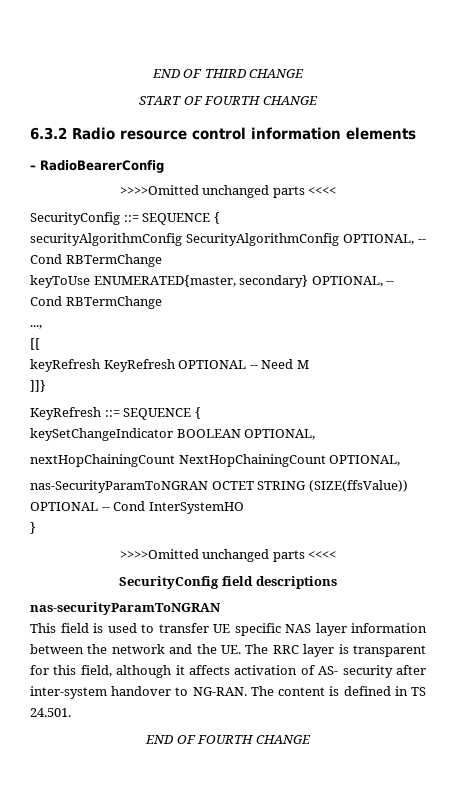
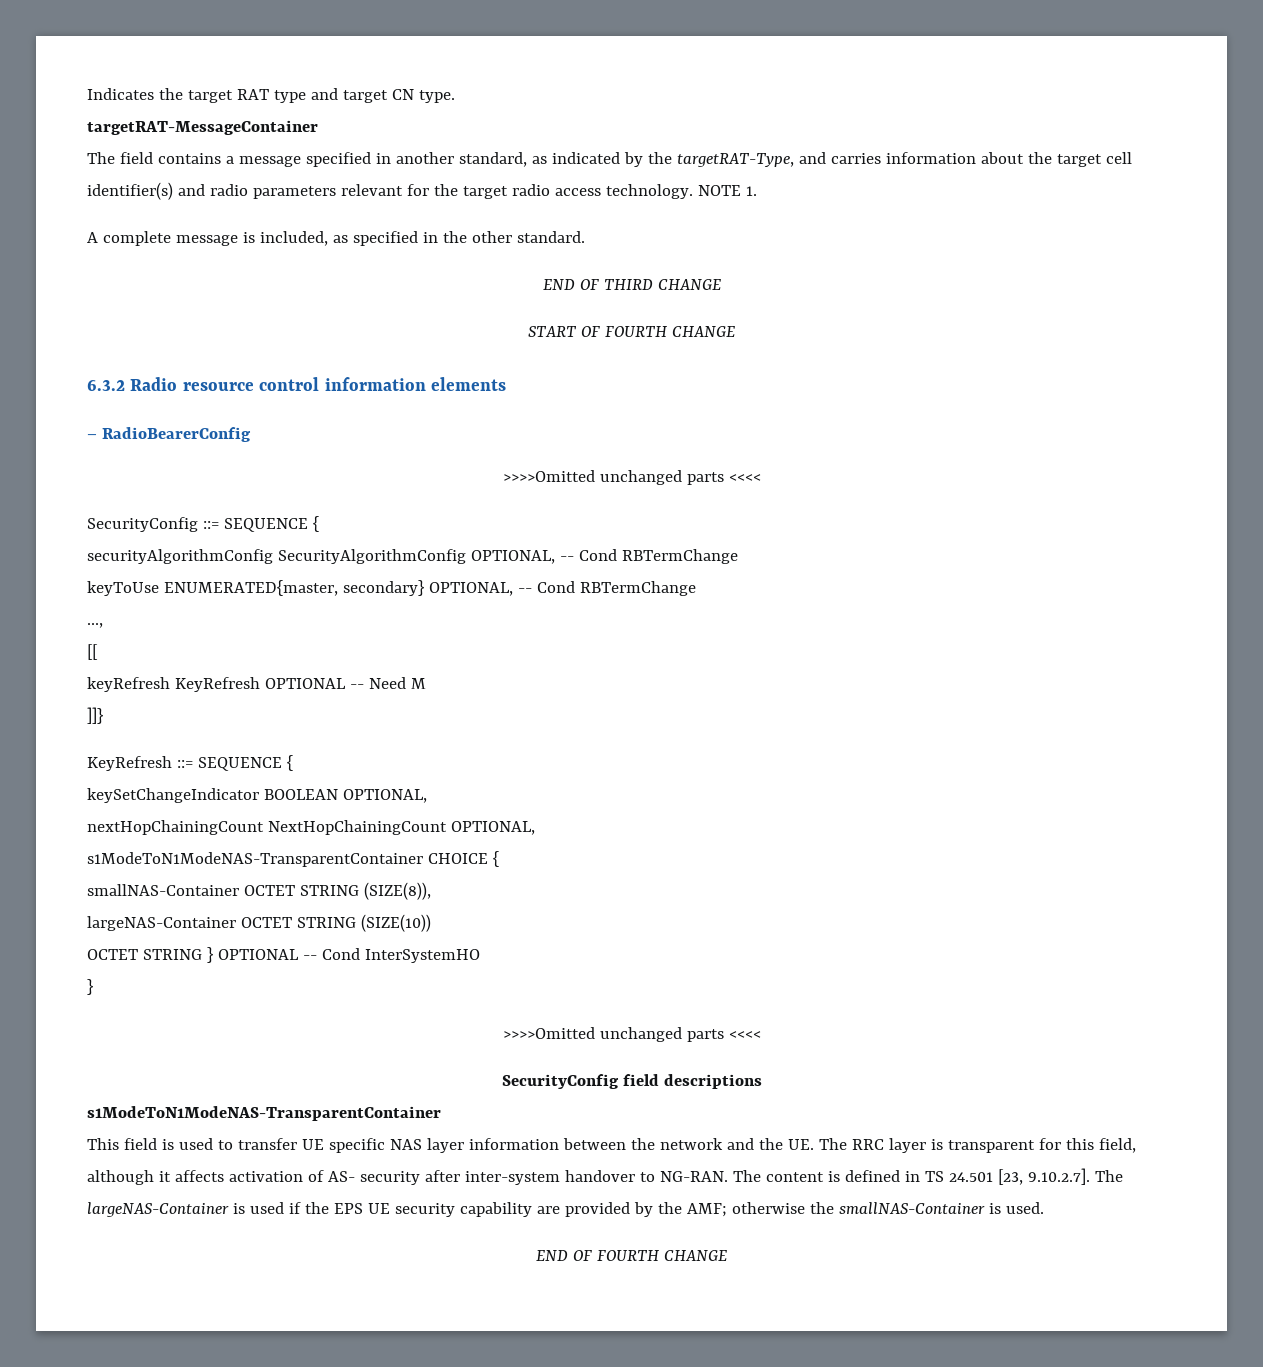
+ Indicates the target RAT type and target CN type.
+ targetRAT-MessageContainer
+ The field contains a message specified in another standard, as indicated by the targetRAT-Type, and carries information about the target cell identifier(s) and radio parameters relevant for the target radio access technology. NOTE 1.
+ A complete message is included, as specified in the other standard.
- nas-SecurityParamToNGRAN OCTET STRING (SIZE(ffsValue)) OPTIONAL -- Cond InterSystemHO
+ s1ModeToN1ModeNAS-TransparentContainer CHOICE {
+ smallNAS-Container OCTET STRING (SIZE(8)),
+ largeNAS-Container OCTET STRING (SIZE(10))
+ OCTET STRING } OPTIONAL -- Cond InterSystemHO
  SecurityConfig field descriptions
- nas-securityParamToNGRAN
+ s1ModeToN1ModeNAS-TransparentContainer
- The content is defined in TS 24.501.
+ The content is defined in TS 24.501 [23, 9.10.2.7]. The largeNAS-Container is used if the EPS UE security capability are provided by the AMF; otherwise the smallNAS-Container is used.

